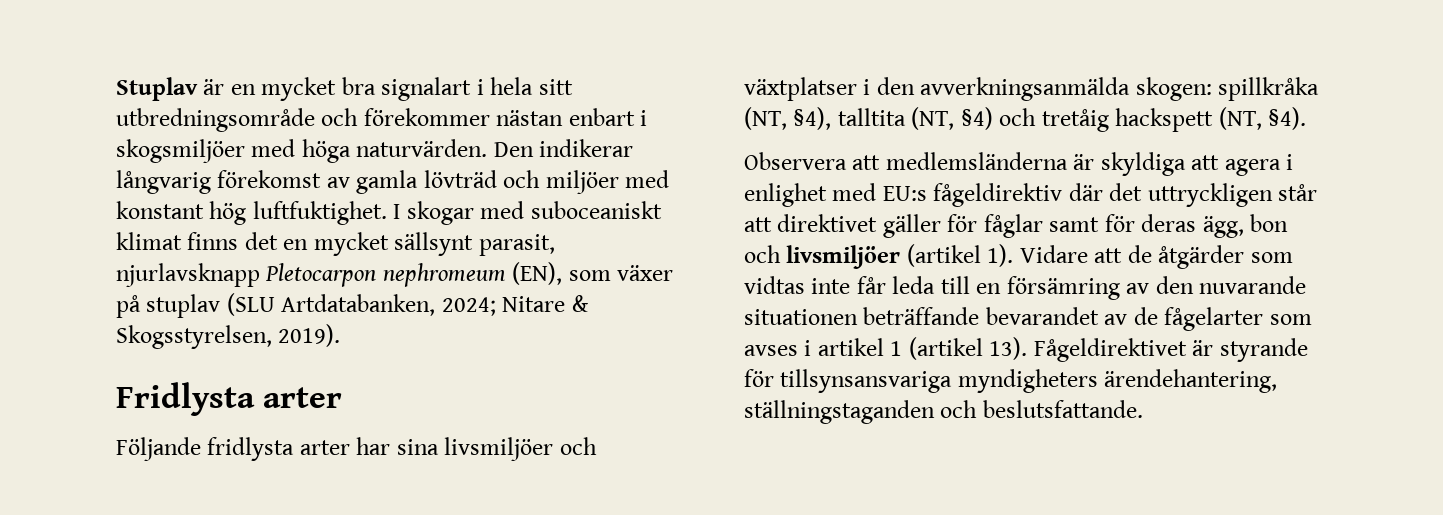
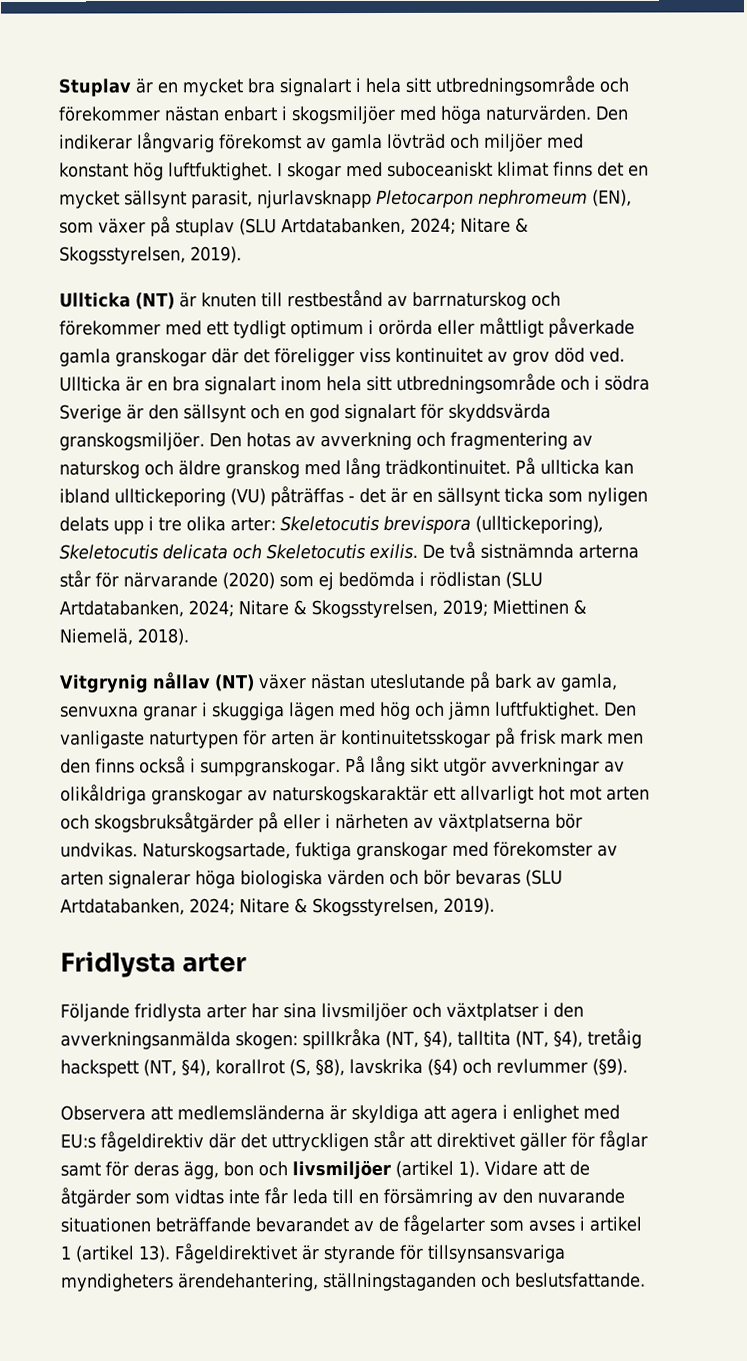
+ Ullticka (NT) är knuten till restbestånd av barrnaturskog och förekommer med ett tydligt optimum i orörda eller måttligt påverkade gamla granskogar där det föreligger viss kontinuitet av grov död ved. Ullticka är en bra signalart inom hela sitt utbredningsområde och i södra Sverige är den sällsynt och en god signalart för skyddsvärda granskogsmiljöer. Den hotas av avverkning och fragmentering av naturskog och äldre granskog med lång trädkontinuitet. På ullticka kan ibland ulltickeporing (VU) påträffas - det är en sällsynt ticka som nyligen delats upp i tre olika arter: Skeletocutis brevispora (ulltickeporing), Skeletocutis delicata och Skeletocutis exilis. De två sistnämnda arterna står för närvarande (2020) som ej bedömda i rödlistan (SLU Artdatabanken, 2024; Nitare & Skogsstyrelsen, 2019; Miettinen & Niemelä, 2018).
+ Vitgrynig nållav (NT) växer nästan uteslutande på bark av gamla, senvuxna granar i skuggiga lägen med hög och jämn luftfuktighet. Den vanligaste naturtypen för arten är kontinuitetsskogar på frisk mark men den finns också i sumpgranskogar. På lång sikt utgör avverkningar av olikåldriga granskogar av naturskogskaraktär ett allvarligt hot mot arten och skogsbruksåtgärder på eller i närheten av växtplatserna bör undvikas. Naturskogsartade, fuktiga granskogar med förekomster av arten signalerar höga biologiska värden och bör bevaras (SLU Artdatabanken, 2024; Nitare & Skogsstyrelsen, 2019).
- Följande fridlysta arter har sina livsmiljöer och växtplatser i den avverkningsanmälda skogen: spillkråka (NT, §4), talltita (NT, §4) och tretåig hackspett (NT, §4).
+ Följande fridlysta arter har sina livsmiljöer och växtplatser i den avverkningsanmälda skogen: spillkråka (NT, §4), talltita (NT, §4), tretåig hackspett (NT, §4), korallrot (S, §8), lavskrika (§4) och revlummer (§9).

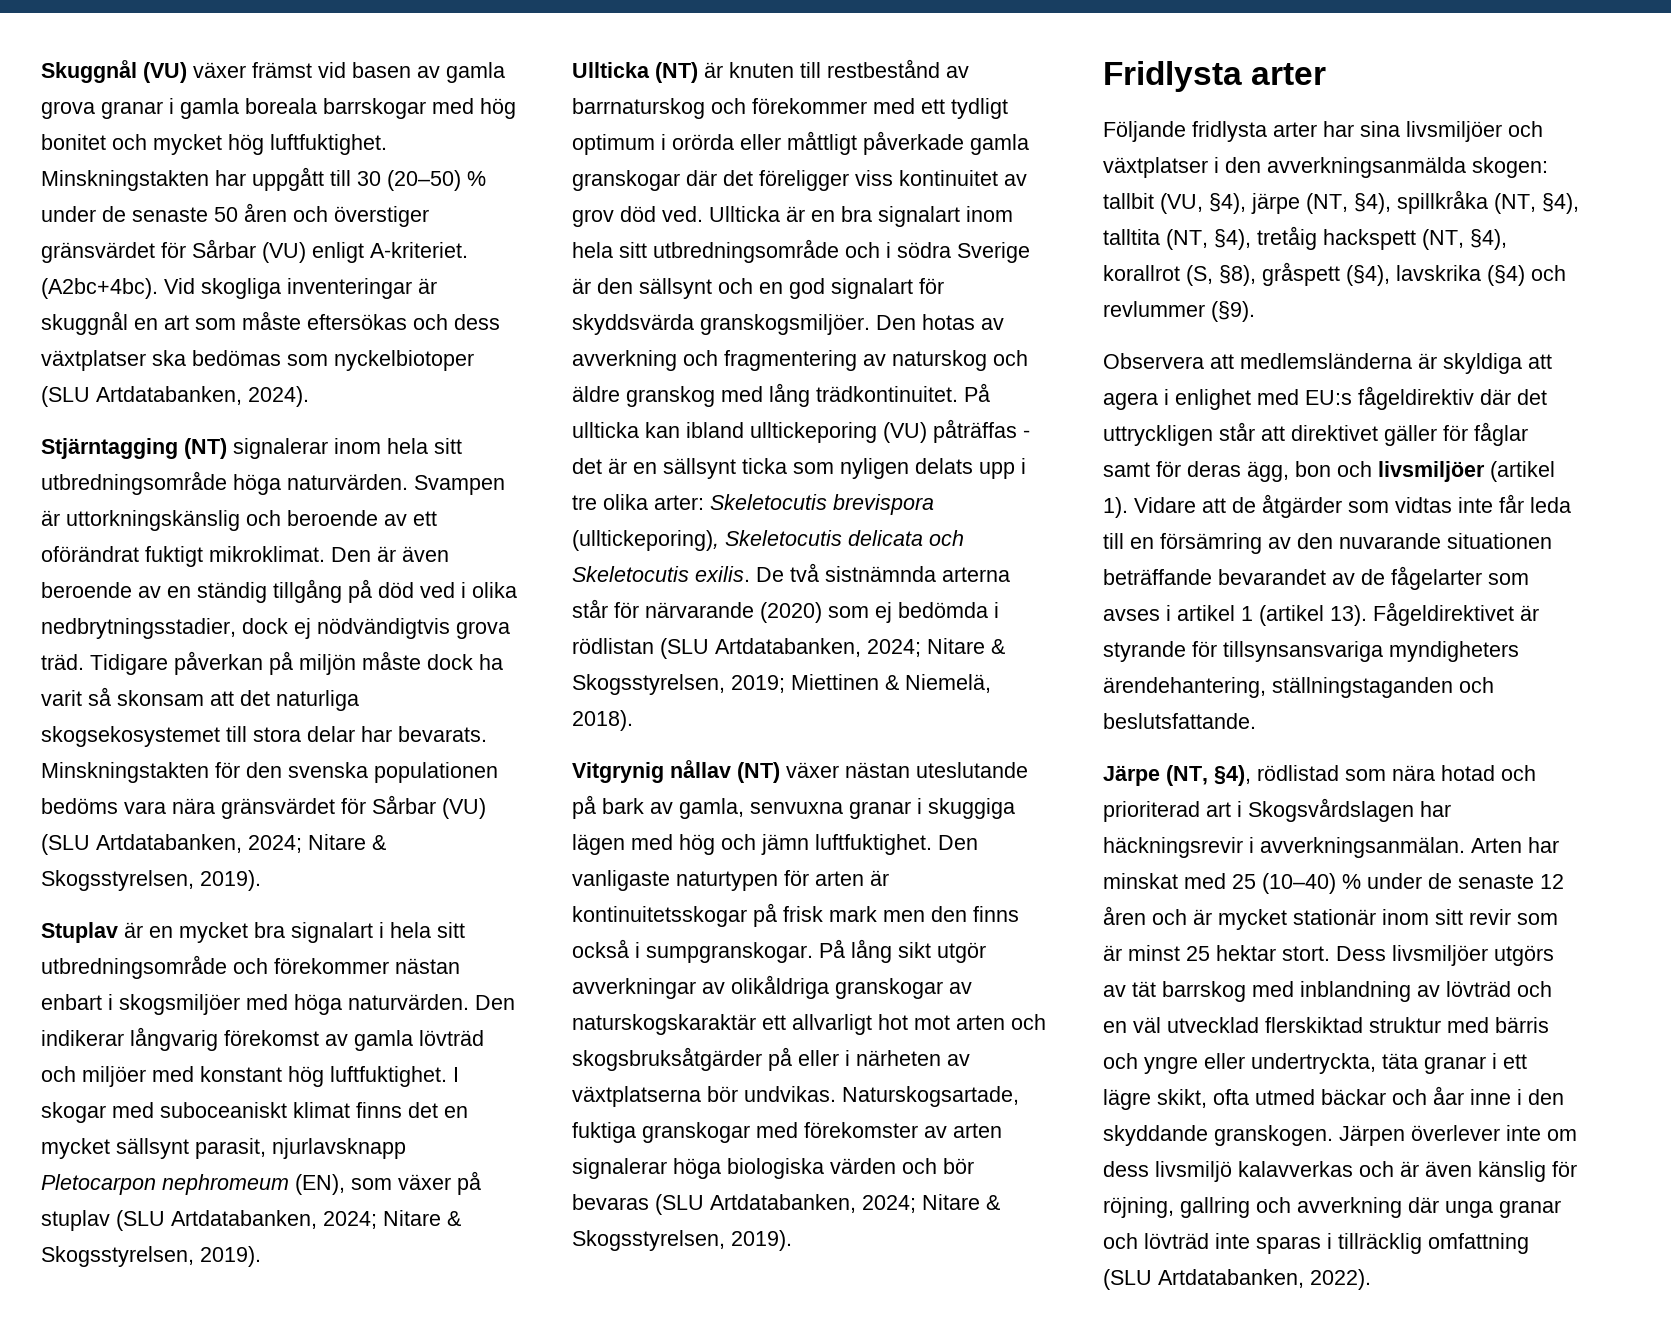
+ Skuggnål (VU) växer främst vid basen av gamla grova granar i gamla boreala barrskogar med hög bonitet och mycket hög luftfuktighet. Minskningstakten har uppgått till 30 (20–50) % under de senaste 50 åren och överstiger gränsvärdet för Sårbar (VU) enligt A-kriteriet. (A2bc+4bc). Vid skogliga inventeringar är skuggnål en art som måste eftersökas och dess växtplatser ska bedömas som nyckelbiotoper (SLU Artdatabanken, 2024).
+ Stjärntagging (NT) signalerar inom hela sitt utbredningsområde höga naturvärden. Svampen är uttorkningskänslig och beroende av ett oförändrat fuktigt mikroklimat. Den är även beroende av en ständig tillgång på död ved i olika nedbrytningsstadier, dock ej nödvändigtvis grova träd. Tidigare påverkan på miljön måste dock ha varit så skonsam att det naturliga skogsekosystemet till stora delar har bevarats. Minskningstakten för den svenska populationen bedöms vara nära gränsvärdet för Sårbar (VU) (SLU Artdatabanken, 2024; Nitare & Skogsstyrelsen, 2019).
- Följande fridlysta arter har sina livsmiljöer och växtplatser i den avverkningsanmälda skogen: spillkråka (NT, §4), talltita (NT, §4), tretåig hackspett (NT, §4), korallrot (S, §8), lavskrika (§4) och revlummer (§9).
+ Följande fridlysta arter har sina livsmiljöer och växtplatser i den avverkningsanmälda skogen: tallbit (VU, §4), järpe (NT, §4), spillkråka (NT, §4), talltita (NT, §4), tretåig hackspett (NT, §4), korallrot (S, §8), gråspett (§4), lavskrika (§4) och revlummer (§9).
+ Järpe (NT, §4), rödlistad som nära hotad och prioriterad art i Skogsvårdslagen har häckningsrevir i avverkningsanmälan. Arten har minskat med 25 (10–40) % under de senaste 12 åren och är mycket stationär inom sitt revir som är minst 25 hektar stort. Dess livsmiljöer utgörs av tät barrskog med inblandning av lövträd och en väl utvecklad flerskiktad struktur med bärris och yngre eller undertryckta, täta granar i ett lägre skikt, ofta utmed bäckar och åar inne i den skyddande granskogen. Järpen överlever inte om dess livsmiljö kalavverkas och är även känslig för röjning, gallring och avverkning där unga granar och lövträd inte sparas i tillräcklig omfattning (SLU Artdatabanken, 2022).

